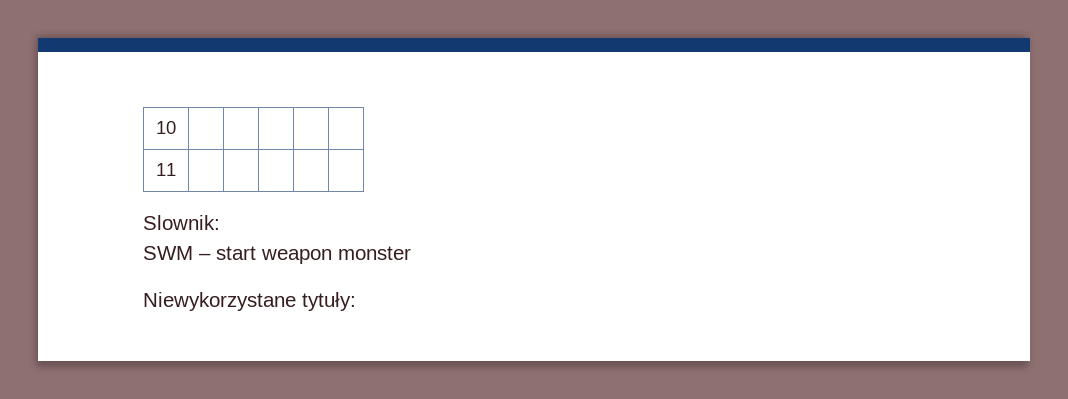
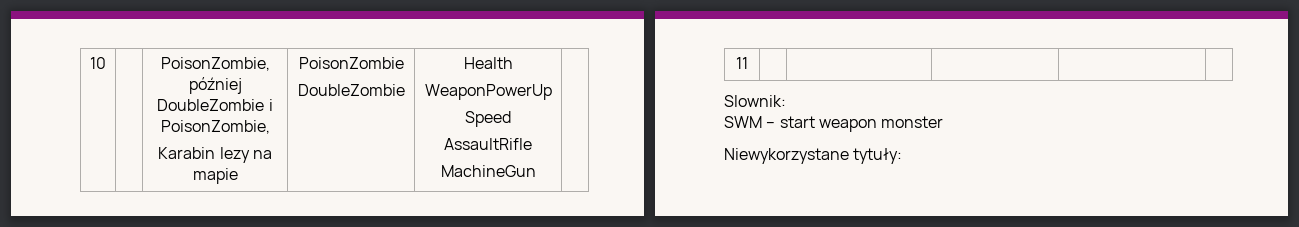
- 10 | | | | |
+ 10 | | PoisonZombie, później DoubleZombie i PoisonZombie,
+ Karabin lezy na mapie | PoisonZombie
+ DoubleZombie | Health
+ WeaponPowerUp
+ Speed
+ AssaultRifle
+ MachineGun |

